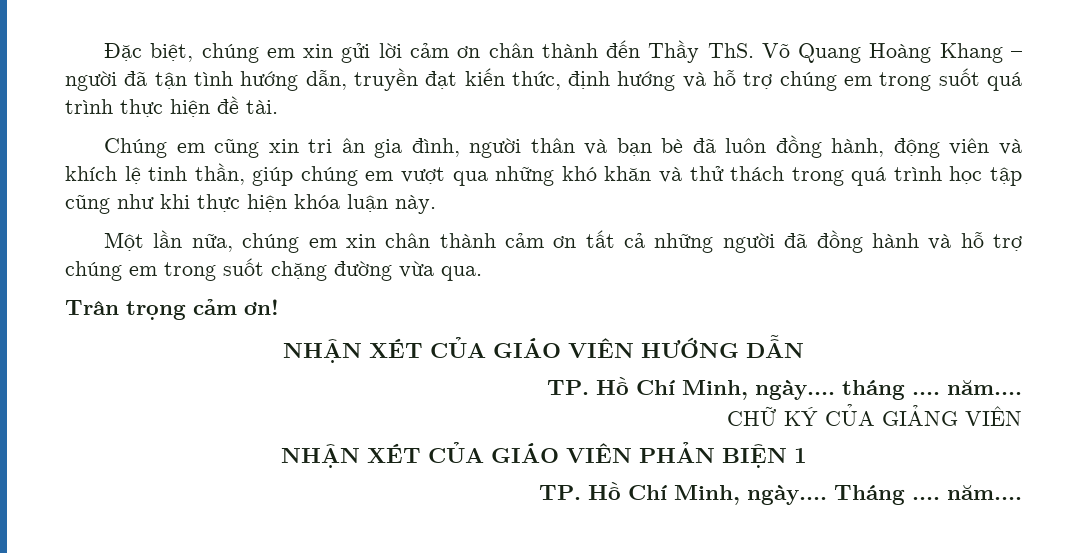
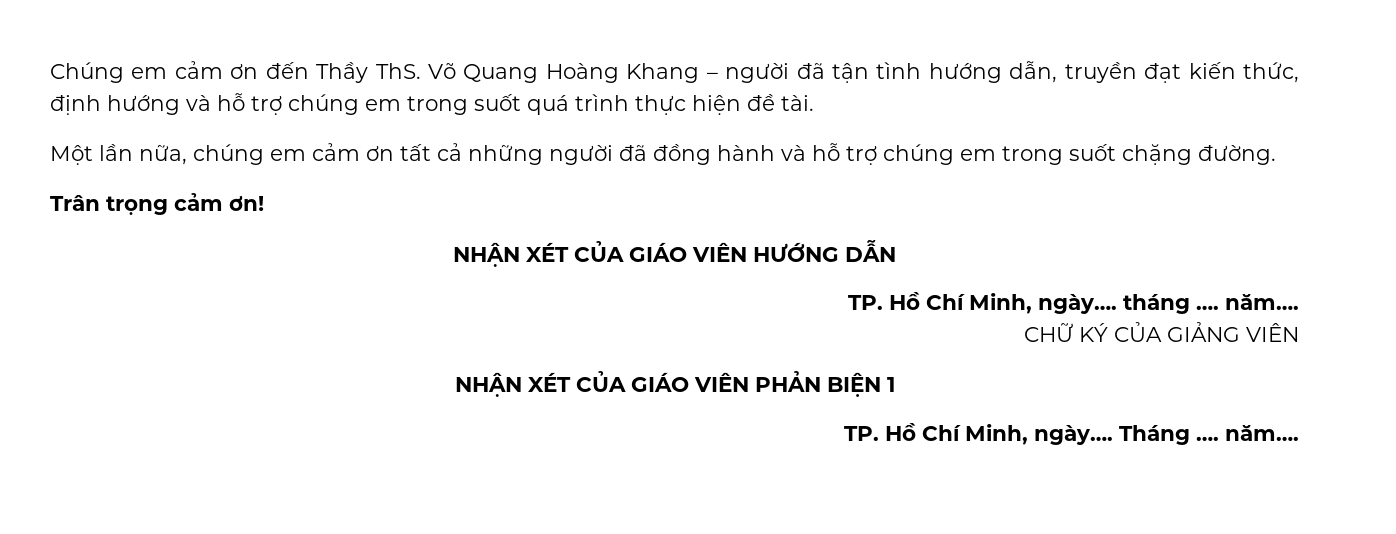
- Đặc biệt, chúng em xin gửi lời cảm ơn chân thành đến Thầy ThS. Võ Quang Hoàng Khang – người đã tận tình hướng dẫn, truyền đạt kiến thức, định hướng và hỗ trợ chúng em trong suốt quá trình thực hiện đề tài.
+ Chúng em cảm ơn đến Thầy ThS. Võ Quang Hoàng Khang – người đã tận tình hướng dẫn, truyền đạt kiến thức, định hướng và hỗ trợ chúng em trong suốt quá trình thực hiện đề tài.
- Chúng em cũng xin tri ân gia đình, người thân và bạn bè đã luôn đồng hành, động viên và khích lệ tinh thần, giúp chúng em vượt qua những khó khăn và thử thách trong quá trình học tập cũng như khi thực hiện khóa luận này.
- Một lần nữa, chúng em xin chân thành cảm ơn tất cả những người đã đồng hành và hỗ trợ chúng em trong suốt chặng đường vừa qua.
+ Một lần nữa, chúng em cảm ơn tất cả những người đã đồng hành và hỗ trợ chúng em trong suốt chặng đường.

